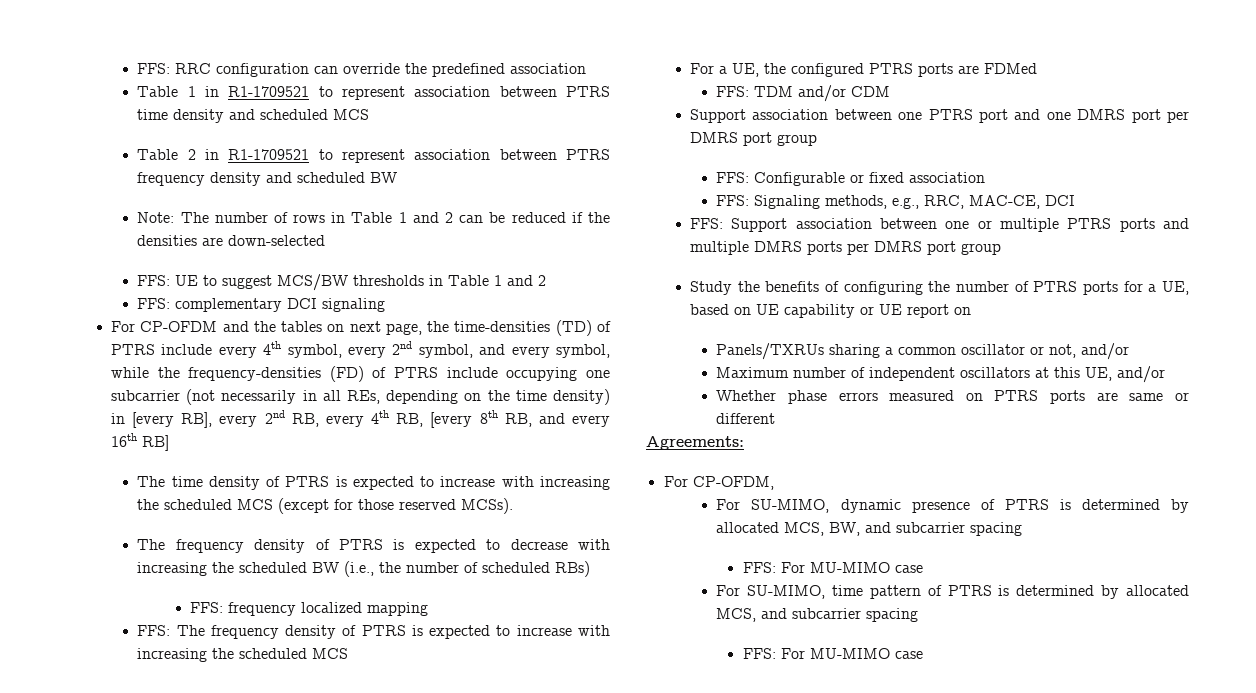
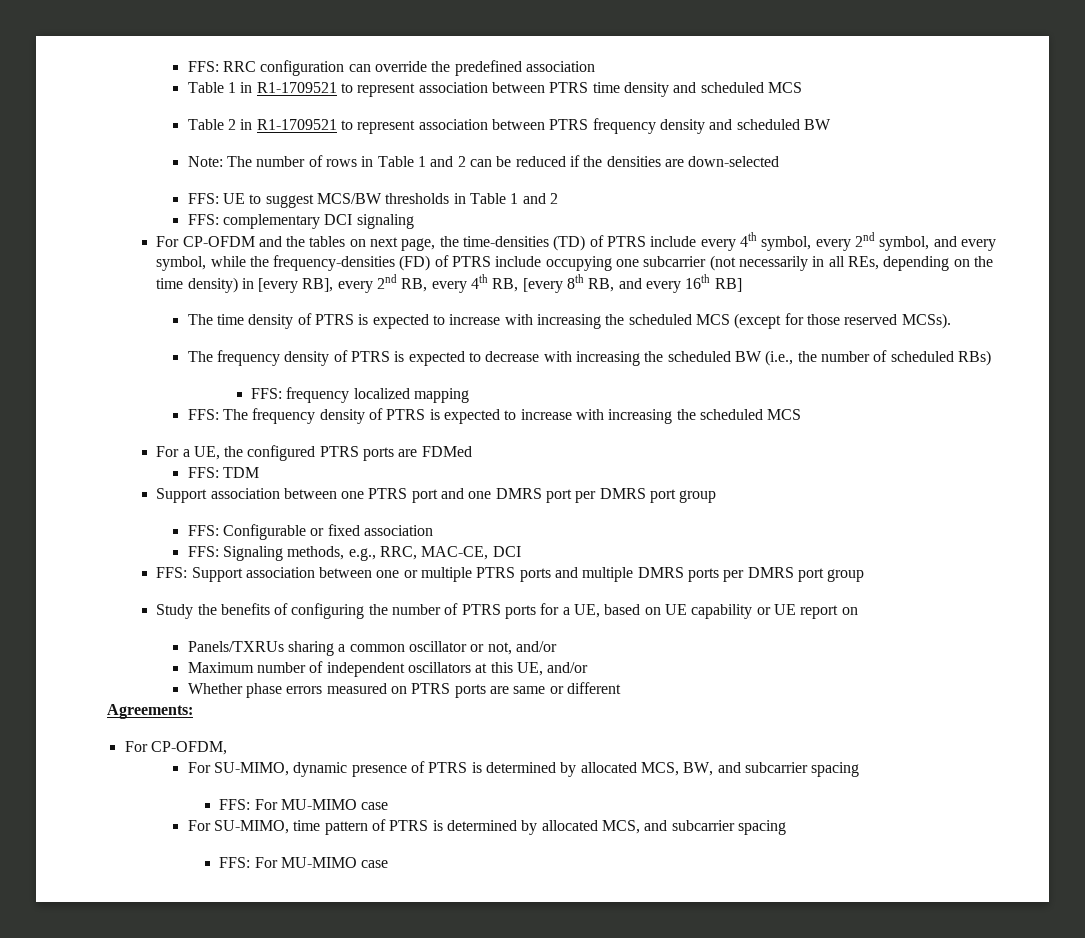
- FFS: TDM and/or CDM
+ FFS: TDM

